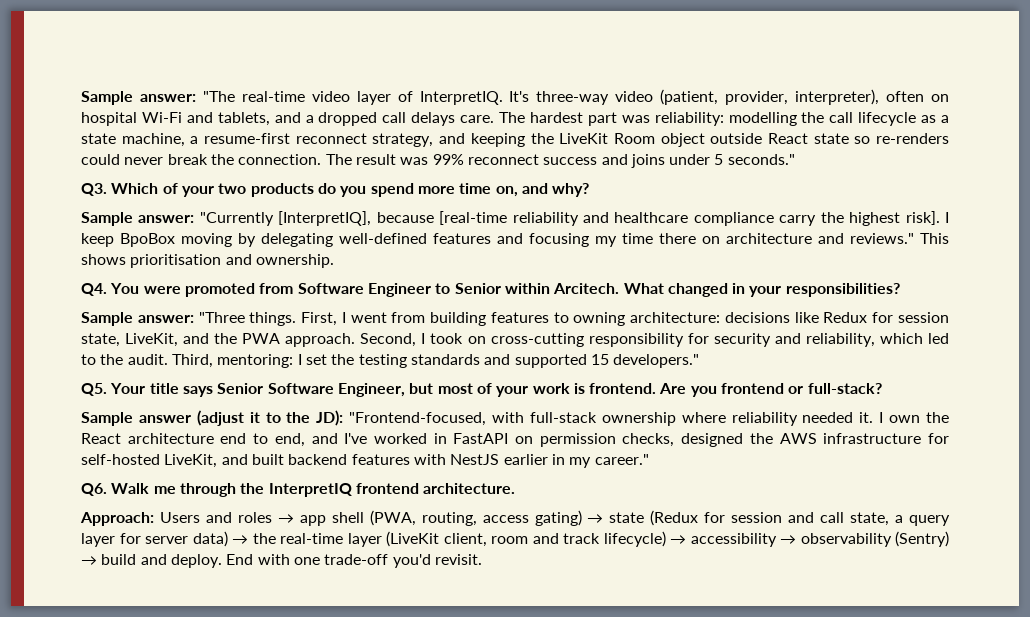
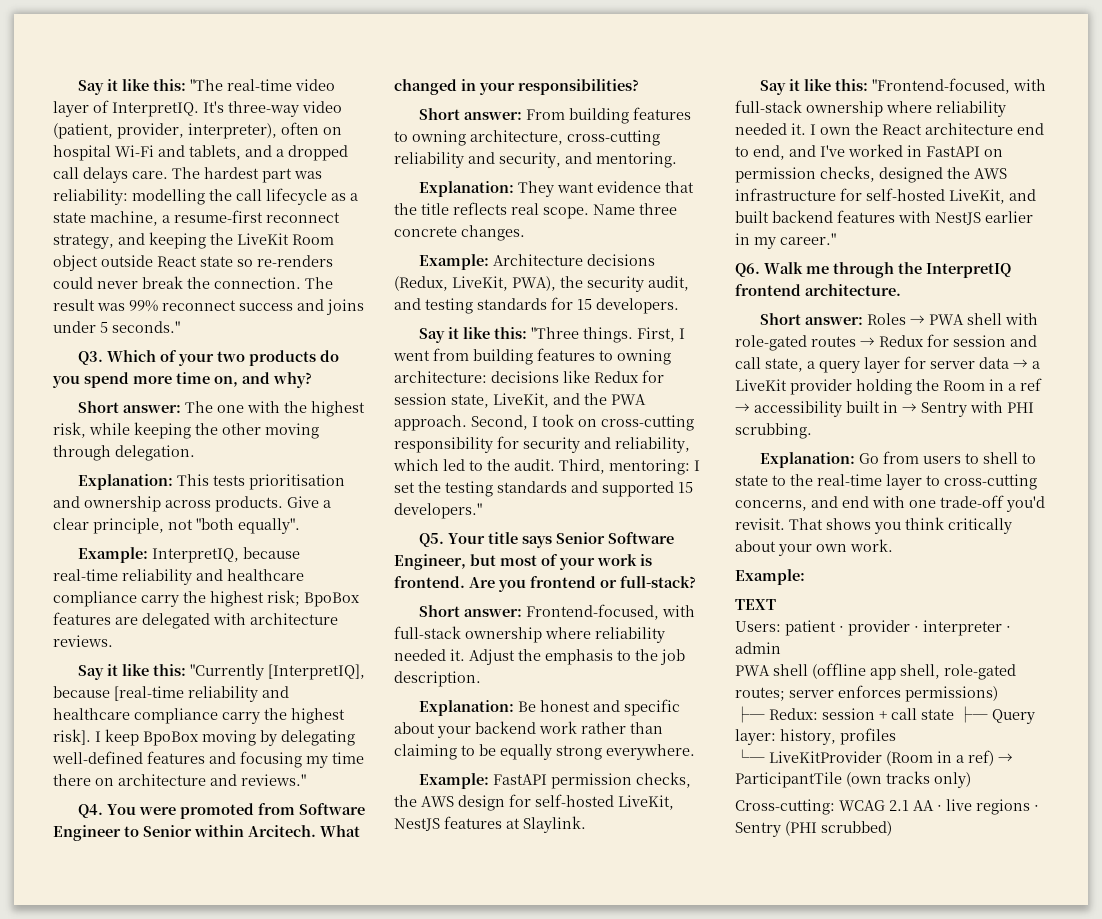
- Sample answer: "The real-time video layer of InterpretIQ.
+ Say it like this: "The real-time video layer of InterpretIQ.
- Sample answer: "Currently [InterpretIQ], because [real-time reliability and healthcare compliance carry the highest risk].
+ Short answer: The one with the highest risk, while keeping the other moving through delegation.
+ Explanation: This tests prioritisation and ownership across products. Give a clear principle, not "both equally".
+ Example: InterpretIQ, because real-time reliability and healthcare compliance carry the highest risk; BpoBox features are delegated with architecture reviews.
+ Say it like this: "Currently [InterpretIQ], because [real-time reliability and healthcare compliance carry the highest risk].
- This shows prioritisation and ownership.
- Sample answer: "Three things.
+ Short answer: From building features to owning architecture, cross-cutting reliability and security, and mentoring.
+ Explanation: They want evidence that the title reflects real scope. Name three concrete changes.
+ Example: Architecture decisions (Redux, LiveKit, PWA), the security audit, and testing standards for 15 developers.
+ Say it like this: "Three things.
- Sample answer (adjust it to the JD): "Frontend-focused, with full-stack ownership where reliability needed it.
+ Short answer: Frontend-focused, with full-stack ownership where reliability needed it. Adjust the emphasis to the job description.
+ Explanation: Be honest and specific about your backend work rather than claiming to be equally strong everywhere.
+ Example: FastAPI permission checks, the AWS design for self-hosted LiveKit, NestJS features at Slaylink.
+ Say it like this: "Frontend-focused, with full-stack ownership where reliability needed it.
- Approach: Users and roles → app shell (PWA, routing, access gating) → state (Redux for session and call state, a query layer for server data) → the real-time layer (LiveKit client, room and track lifecycle) → accessibility → observability (Sentry) → build and deploy. End with one trade-off you'd revisit.
+ Short answer: Roles → PWA shell with role-gated routes → Redux for session and call state, a query layer for server data → a LiveKit provider holding the Room in a ref → accessibility built in → Sentry with PHI scrubbing.
+ Explanation: Go from users to shell to state to the real-time layer to cross-cutting concerns, and end with one trade-off you'd revisit.
+ That shows you think critically about your own work.
+ Example:
+ TEXT
+ Users: patient · provider · interpreter · admin
+ PWA shell (offline app shell, role-gated routes; server enforces permissions)
+ ├─ Redux: session + call state ├─ Query layer: history, profiles
+ └─ LiveKitProvider (Room in a ref) → ParticipantTile (own tracks only)
+ Cross-cutting: WCAG 2.1 AA · live regions · Sentry (PHI scrubbed)

